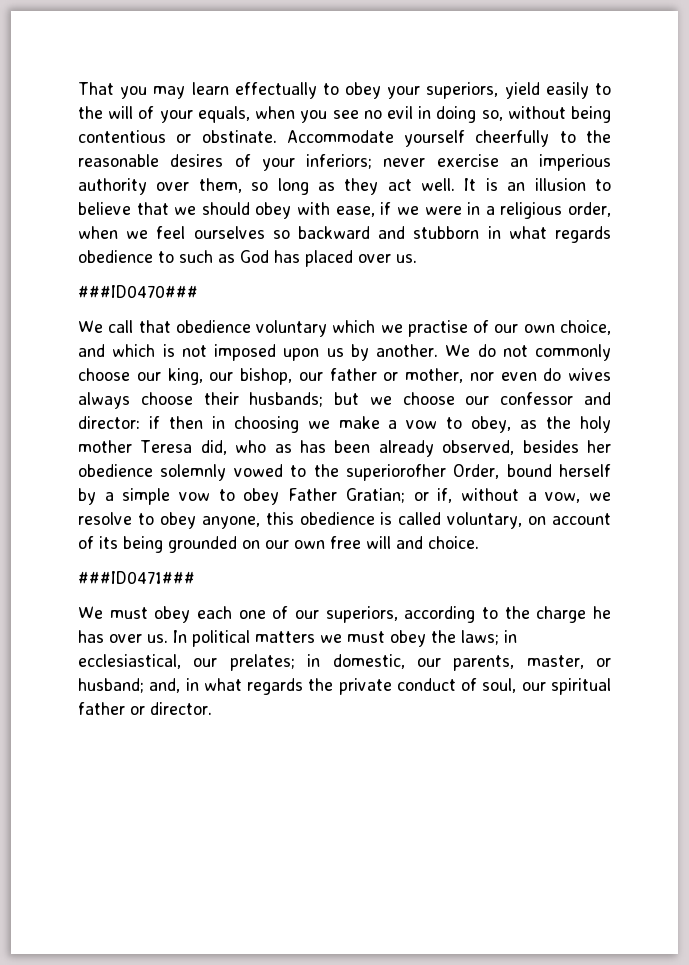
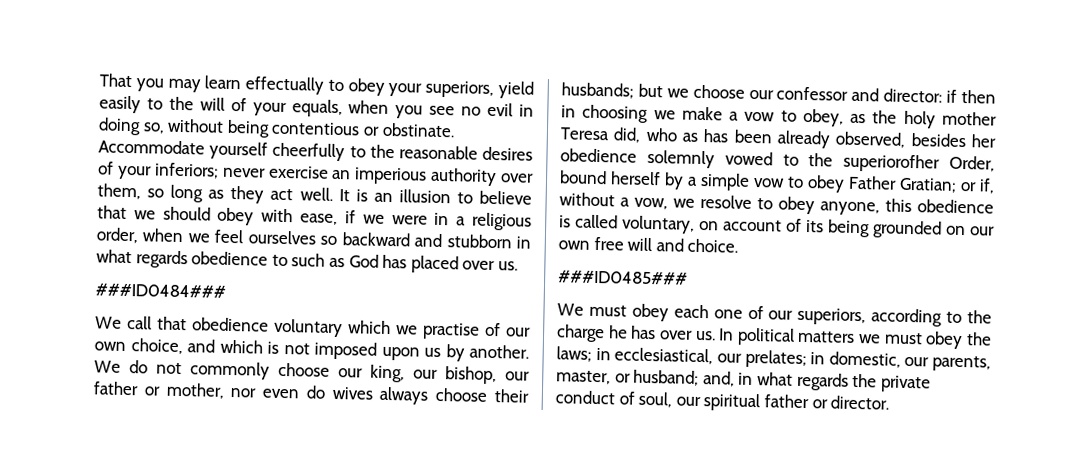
- ###ID0470###
+ ###ID0484###
- ###ID0471###
+ ###ID0485###

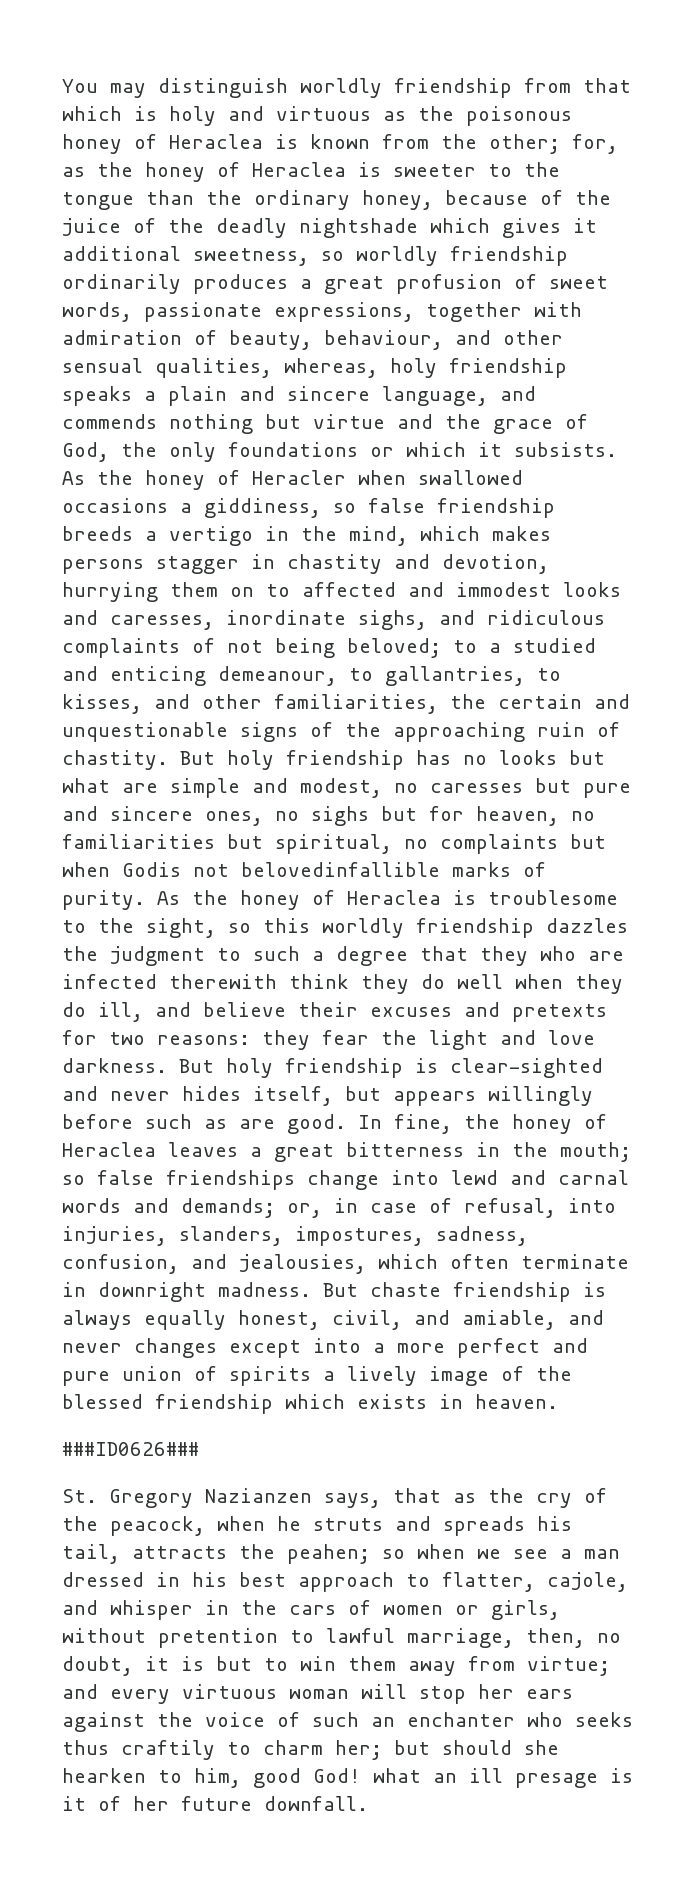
- That you may learn effectually to obey your superiors, yield easily to the will of your equals, when you see no evil in doing so, without being contentious or obstinate. Accommodate yourself cheerfully to the reasonable desires of your inferiors; never exercise an imperious authority over them, so long as they act well. It is an illusion to believe that we should obey with ease, if we were in a religious order, when we feel ourselves so backward and stubborn in what regards obedience to such as God has placed over us.
- ###ID0484###
- We call that obedience voluntary which we practise of our own choice, and which is not imposed upon us by another. We do not commonly choose our king, our bishop, our father or mother, nor even do wives always choose their husbands; but we choose our confessor and director: if then in choosing we make a vow to obey, as the holy mother Teresa did, who as has been already observed, besides her obedience solemnly vowed to the superiorofher Order, bound herself by a simple vow to obey Father Gratian; or if, without a vow, we resolve to obey anyone, this obedience is called voluntary, on account of its being grounded on our own free will and choice.
- ###ID0485###
- We must obey each one of our superiors, according to the charge he has over us. In political matters we must obey the laws; in ecclesiastical, our prelates; in domestic, our parents, master, or husband; and, in what regards the private conduct of soul, our spiritual father or director.
+ You may distinguish worldly friendship from that which is holy and virtuous as the poisonous honey of Heraclea is known from the other; for, as the honey of Heraclea is sweeter to the tongue than the ordinary honey, because of the juice of the deadly nightshade which gives it additional sweetness, so worldly friendship ordinarily produces a great profusion of sweet words, passionate expressions, together with admiration of beauty, behaviour, and other sensual qualities, whereas, holy friendship speaks a plain and sincere language, and commends nothing but virtue and the grace of God, the only foundations or which it subsists. As the honey of Heracler when swallowed occasions a giddiness, so false friendship breeds a vertigo in the mind, which makes persons stagger in chastity and devotion, hurrying them on to affected and immodest looks and caresses, inordinate sighs, and ridiculous complaints of not being beloved; to a studied and enticing demeanour, to gallantries, to kisses, and other familiarities, the certain and unquestionable signs of the approaching ruin of chastity. But holy friendship has no looks but what are simple and modest, no caresses but pure and sincere ones, no sighs but for heaven, no familiarities but spiritual, no complaints but when Godis not belovedinfallible marks of purity. As the honey of Heraclea is troublesome to the sight, so this worldly friendship dazzles the judgment to such a degree that they who are infected therewith think they do well when they do ill, and believe their excuses and pretexts for two reasons: they fear the light and love darkness. But holy friendship is clear-sighted and never hides itself, but appears willingly before such as are good. In fine, the honey of Heraclea leaves a great bitterness in the mouth; so false friendships change into lewd and carnal words and demands; or, in case of refusal, into injuries, slanders, impostures, sadness, confusion, and jealousies, which often terminate in downright madness. But chaste friendship is always equally honest, civil, and amiable, and never changes except into a more perfect and pure union of spirits a lively image of the blessed friendship which exists in heaven.
+ ###ID0626###
+ St. Gregory Nazianzen says, that as the cry of the peacock, when he struts and spreads his tail, attracts the peahen; so when we see a man dressed in his best approach to flatter, cajole, and whisper in the cars of women or girls, without pretention to lawful marriage, then, no doubt, it is but to win them away from virtue; and every virtuous woman will stop her ears against the voice of such an enchanter who seeks thus craftily to charm her; but should she hearken to him, good God! what an ill presage is it of her future downfall.

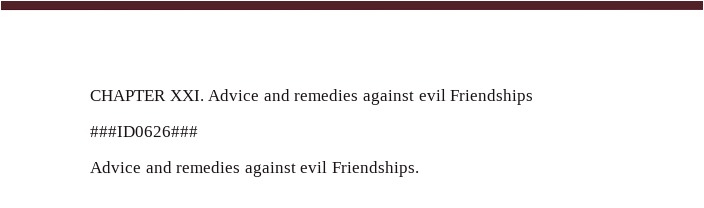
- You may distinguish worldly friendship from that which is holy and virtuous as the poisonous honey of Heraclea is known from the other; for, as the honey of Heraclea is sweeter to the tongue than the ordinary honey, because of the juice of the deadly nightshade which gives it additional sweetness, so worldly friendship ordinarily produces a great profusion of sweet words, passionate expressions, together with admiration of beauty, behaviour, and other sensual qualities, whereas, holy friendship speaks a plain and sincere language, and commends nothing but virtue and the grace of God, the only foundations or which it subsists. As the honey of Heracler when swallowed occasions a giddiness, so false friendship breeds a vertigo in the mind, which makes persons stagger in chastity and devotion, hurrying them on to affected and immodest looks and caresses, inordinate sighs, and ridiculous complaints of not being beloved; to a studied and enticing demeanour, to gallantries, to kisses, and other familiarities, the certain and unquestionable signs of the approaching ruin of chastity. But holy friendship has no looks but what are simple and modest, no caresses but pure and sincere ones, no sighs but for heaven, no familiarities but spiritual, no complaints but when Godis not belovedinfallible marks of purity. As the honey of Heraclea is troublesome to the sight, so this worldly friendship dazzles the judgment to such a degree that they who are infected therewith think they do well when they do ill, and believe their excuses and pretexts for two reasons: they fear the light and love darkness. But holy friendship is clear-sighted and never hides itself, but appears willingly before such as are good. In fine, the honey of Heraclea leaves a great bitterness in the mouth; so false friendships change into lewd and carnal words and demands; or, in case of refusal, into injuries, slanders, impostures, sadness, confusion, and jealousies, which often terminate in downright madness. But chaste friendship is always equally honest, civil, and amiable, and never changes except into a more perfect and pure union of spirits a lively image of the blessed friendship which exists in heaven.
+ CHAPTER XXI. Advice and remedies against evil Friendships
  ###ID0626###
- St. Gregory Nazianzen says, that as the cry of the peacock, when he struts and spreads his tail, attracts the peahen; so when we see a man dressed in his best approach to flatter, cajole, and whisper in the cars of women or girls, without pretention to lawful marriage, then, no doubt, it is but to win them away from virtue; and every virtuous woman will stop her ears against the voice of such an enchanter who seeks thus craftily to charm her; but should she hearken to him, good God! what an ill presage is it of her future downfall.
+ Advice and remedies against evil Friendships.

